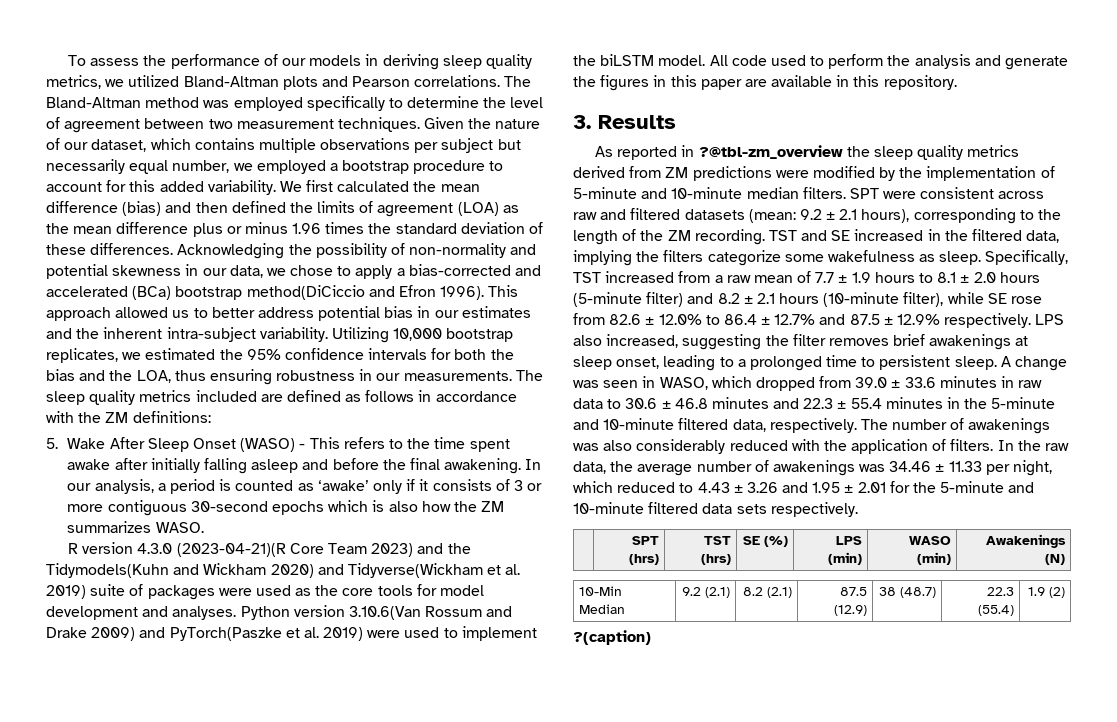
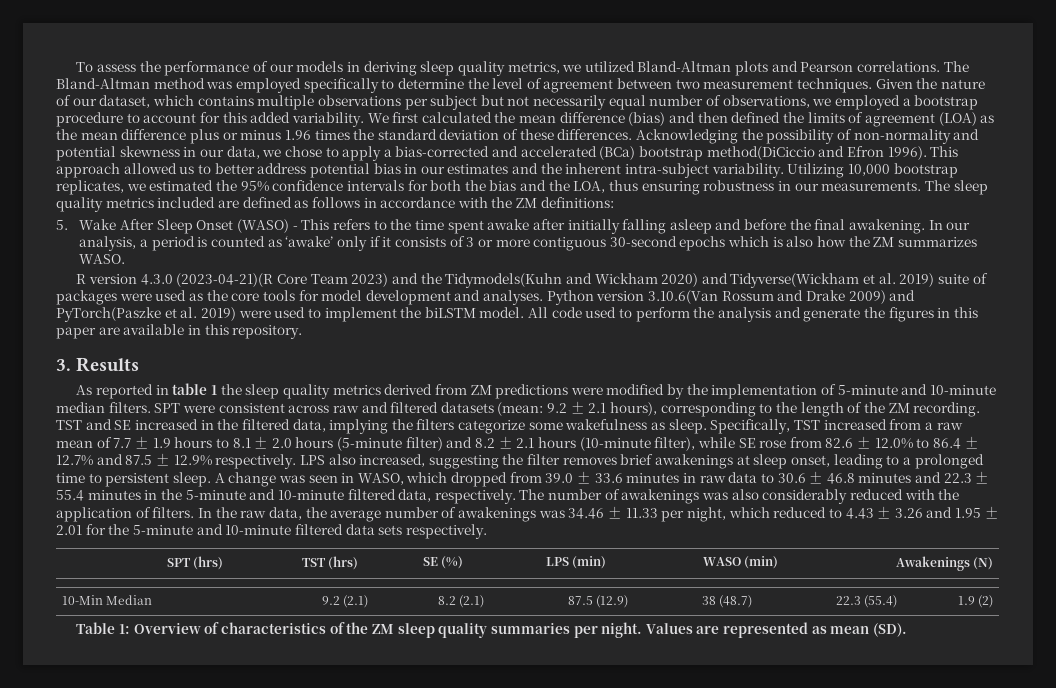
- Given the nature of our dataset, which contains multiple observations per subject but necessarily equal number, we employed a bootstrap procedure to account for this added variability.
+ Given the nature of our dataset, which contains multiple observations per subject but not necessarily equal number of observations, we employed a bootstrap procedure to account for this added variability.
- As reported in ?@tbl-zm_overview the sleep quality metrics derived from ZM predictions were modified by the implementation of 5-minute and 10-minute median filters.
+ As reported in table 1 the sleep quality metrics derived from ZM predictions were modified by the implementation of 5-minute and 10-minute median filters.
- ?(caption)
+ Table 1: Overview of characteristics of the ZM sleep quality summaries per night. Values are represented as mean (SD).

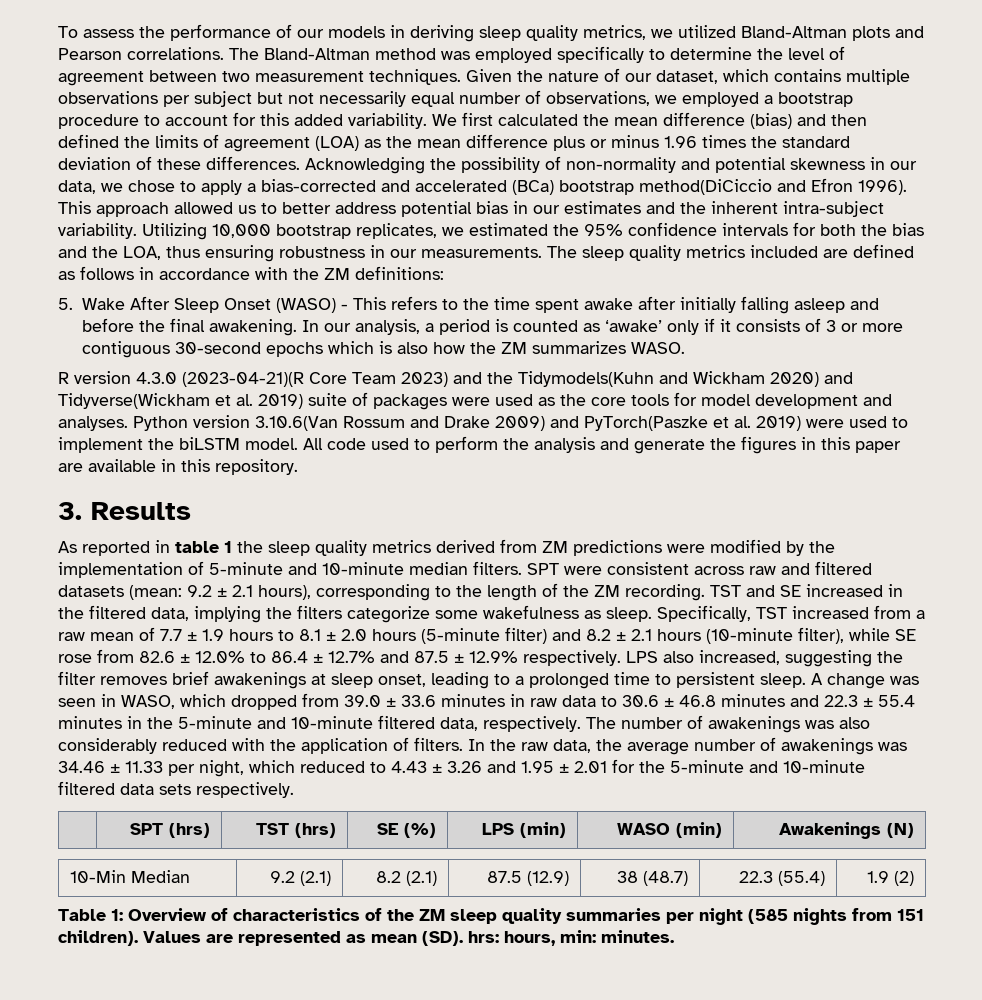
- Table 1: Overview of characteristics of the ZM sleep quality summaries per night.
+ Table 1: Overview of characteristics of the ZM sleep quality summaries per night (585 nights from 151 children).
- Values are represented as mean (SD).
+ Values are represented as mean (SD). hrs: hours, min: minutes.

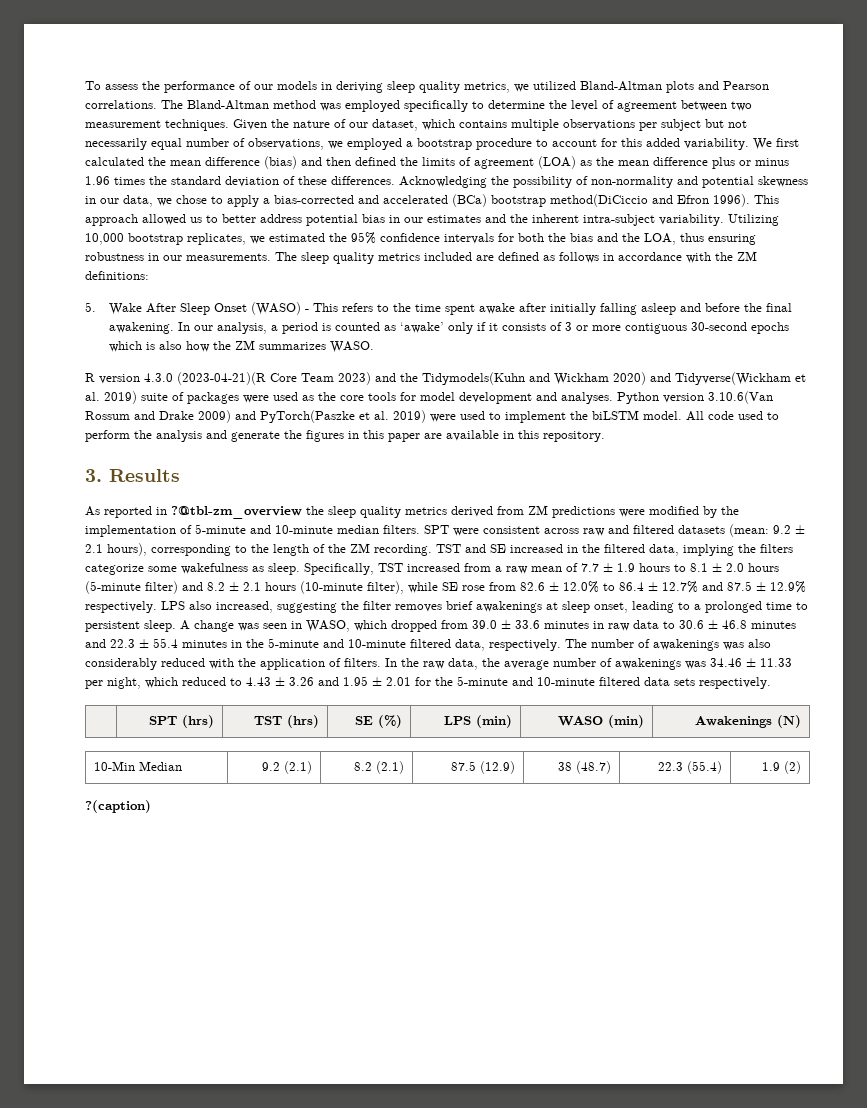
- As reported in table 1 the sleep quality metrics derived from ZM predictions were modified by the implementation of 5-minute and 10-minute median filters.
+ As reported in ?@tbl-zm_overview the sleep quality metrics derived from ZM predictions were modified by the implementation of 5-minute and 10-minute median filters.
- Table 1: Overview of characteristics of the ZM sleep quality summaries per night (585 nights from 151 children). Values are represented as mean (SD). hrs: hours, min: minutes.
+ ?(caption)

